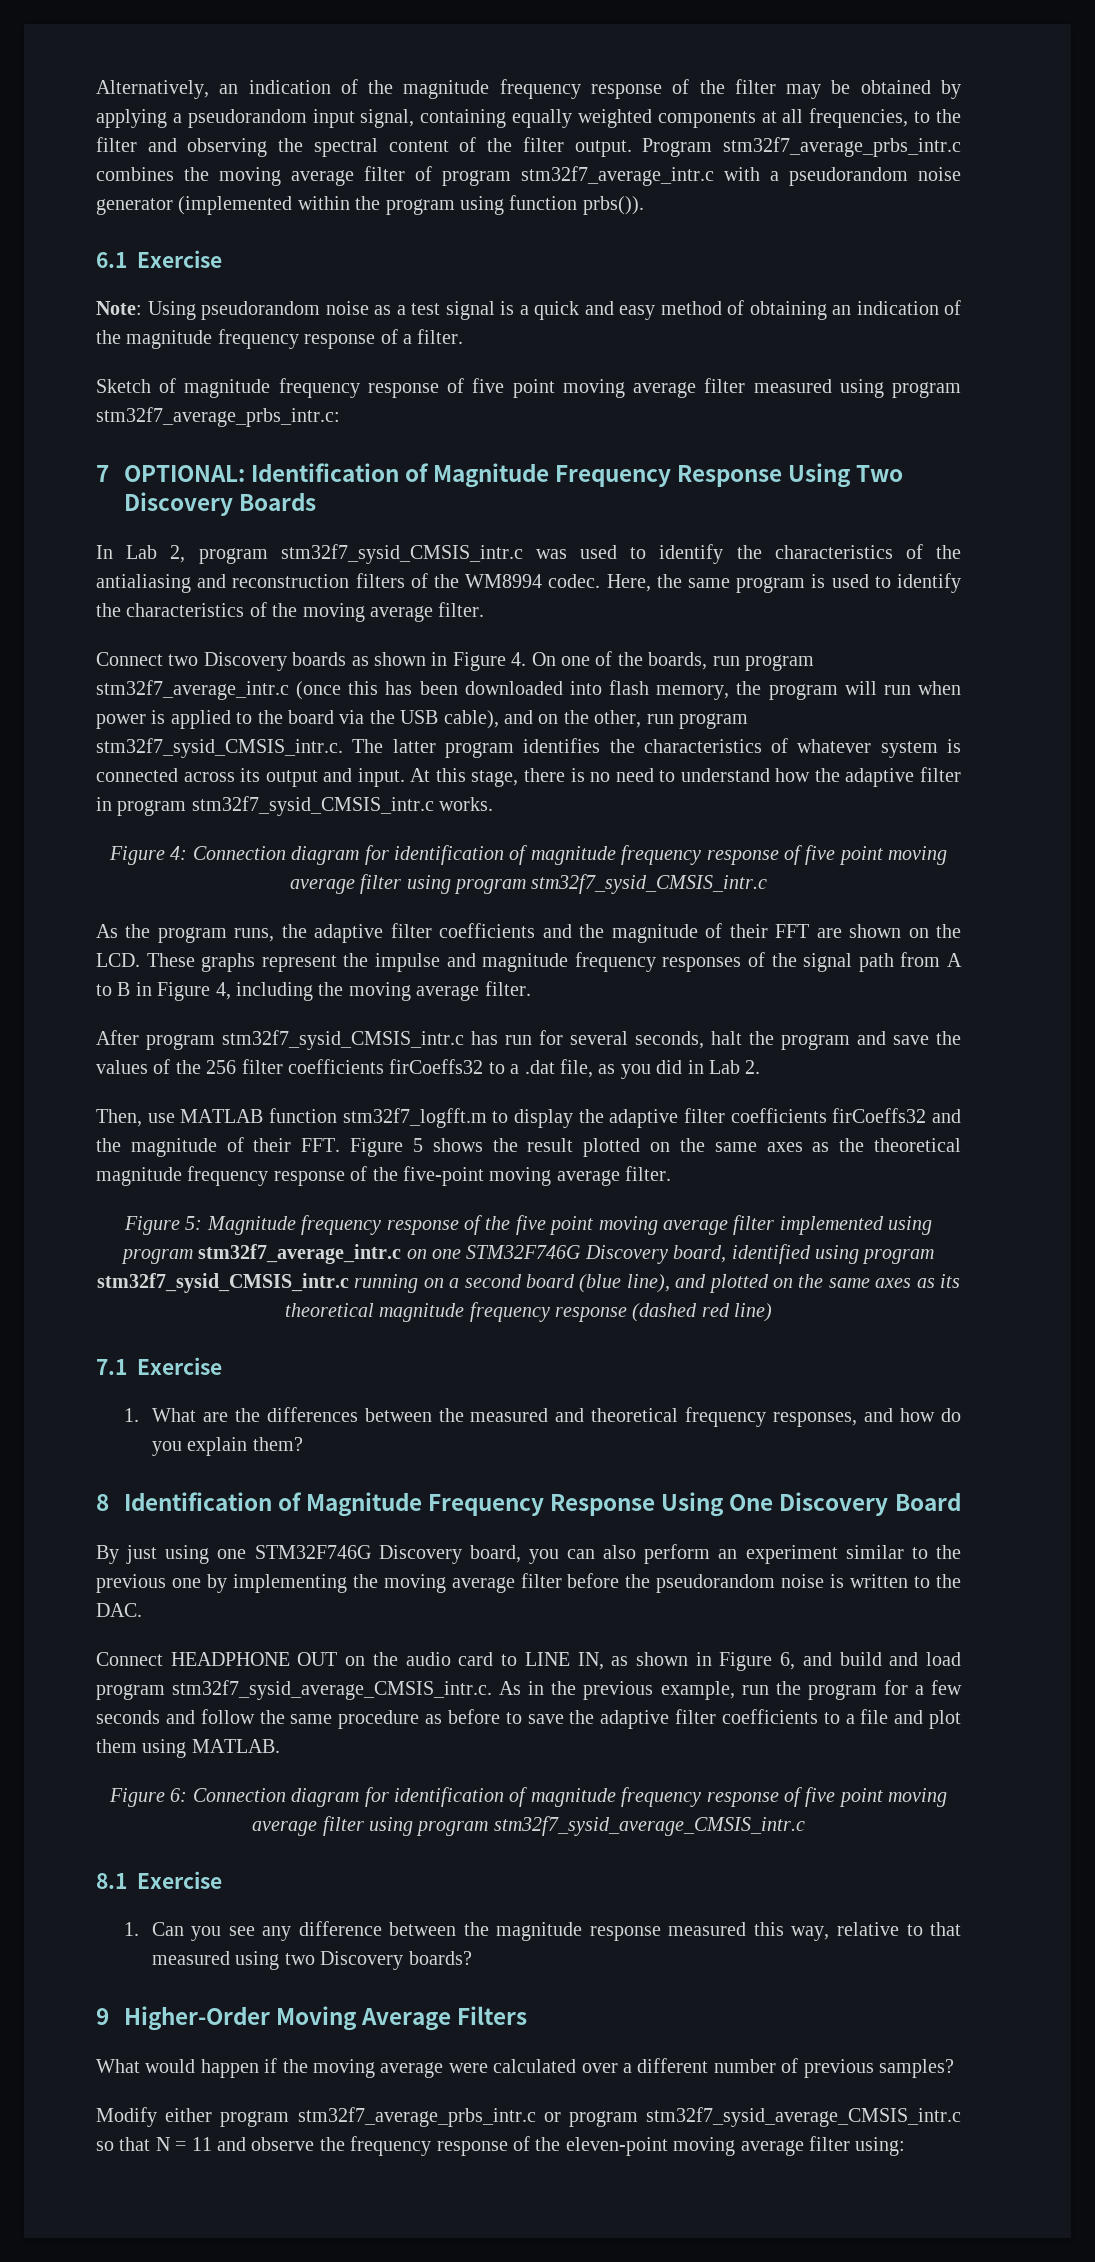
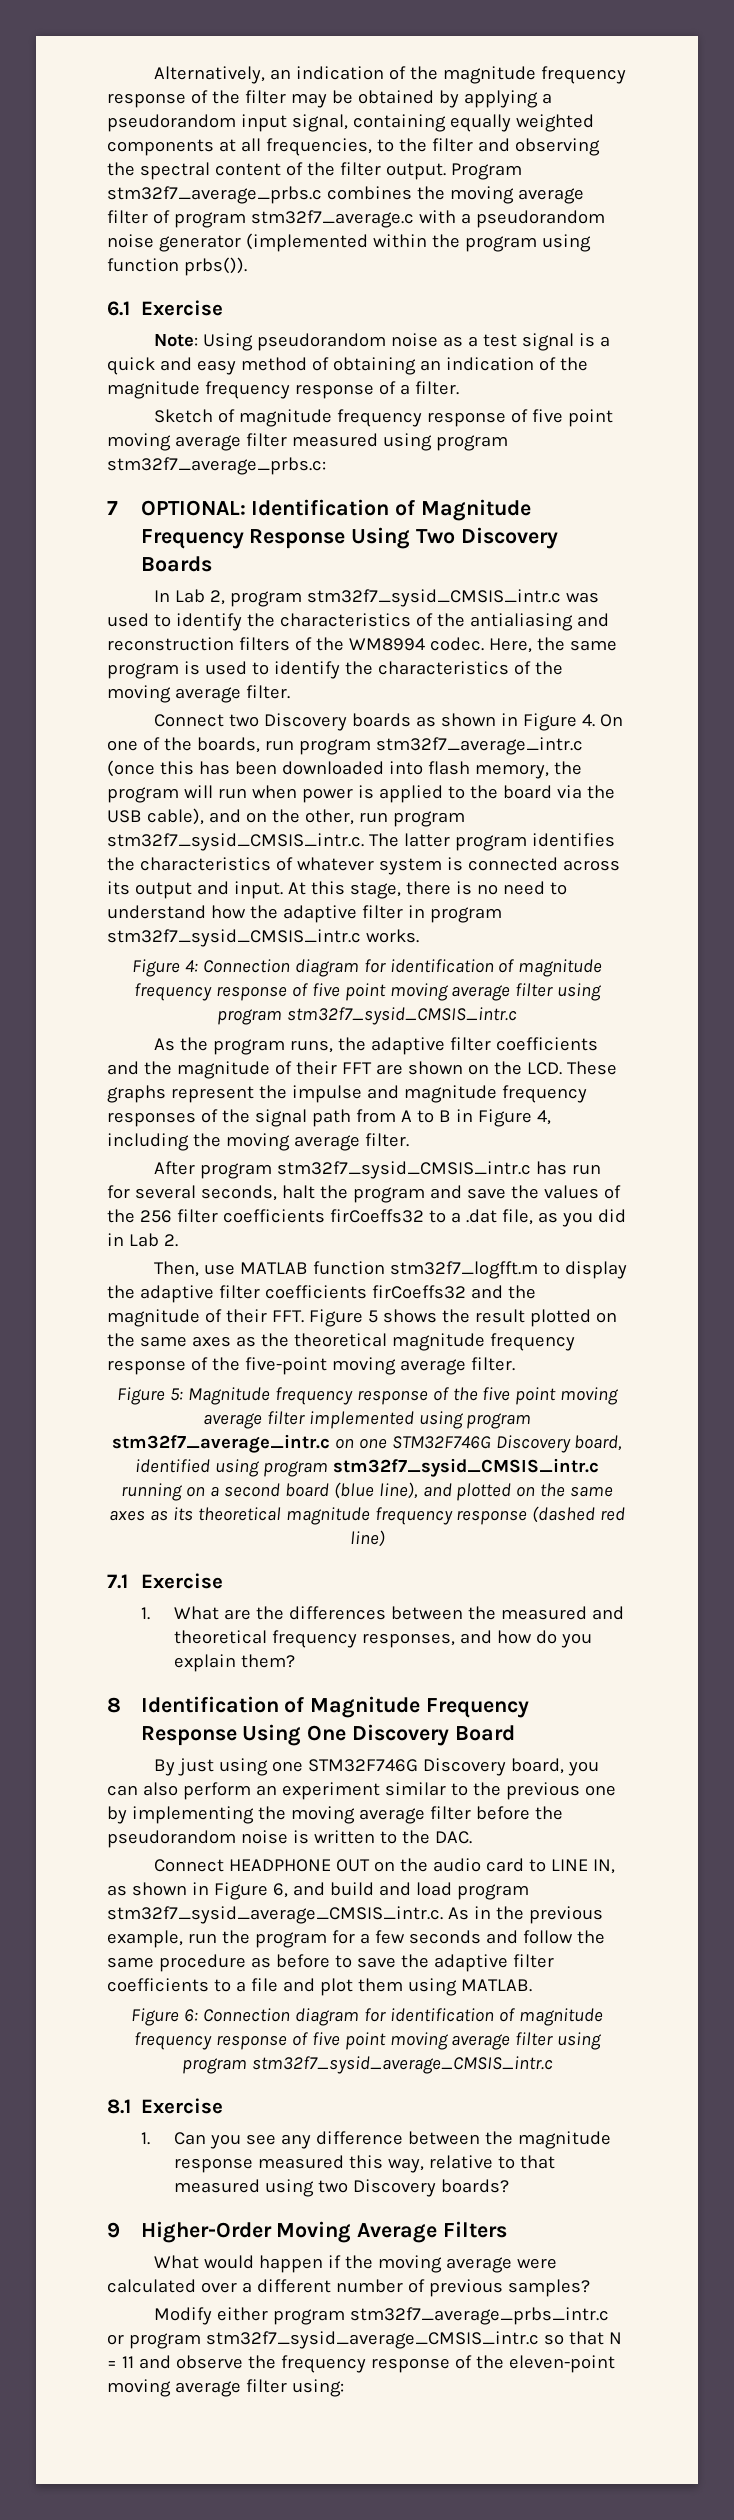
- Program stm32f7_average_prbs_intr.c combines the moving average filter of program stm32f7_average_intr.c with a pseudorandom noise generator (implemented within the program using function prbs()).
+ Program stm32f7_average_prbs.c combines the moving average filter of program stm32f7_average.c with a pseudorandom noise generator (implemented within the program using function prbs()).
- Sketch of magnitude frequency response of five point moving average filter measured using program stm32f7_average_prbs_intr.c:
+ Sketch of magnitude frequency response of five point moving average filter measured using program stm32f7_average_prbs.c:

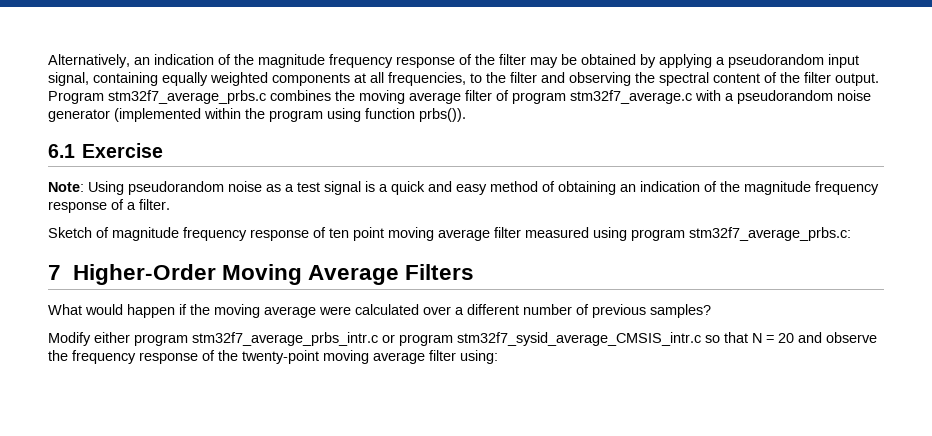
- Sketch of magnitude frequency response of five point moving average filter measured using program stm32f7_average_prbs.c:
+ Sketch of magnitude frequency response of ten point moving average filter measured using program stm32f7_average_prbs.c:
- 7 OPTIONAL: Identification of Magnitude Frequency Response Using Two Discovery Boards
- In Lab 2, program stm32f7_sysid_CMSIS_intr.c was used to identify the characteristics of the antialiasing and reconstruction filters of the WM8994 codec. Here, the same program is used to identify the characteristics of the moving average filter.
- Connect two Discovery boards as shown in Figure 4. On one of the boards, run program stm32f7_average_intr.c (once this has been downloaded into flash memory, the program will run when power is applied to the board via the USB cable), and on the other, run program stm32f7_sysid_CMSIS_intr.c. The latter program identifies the characteristics of whatever system is connected across its output and input. At this stage, there is no need to understand how the adaptive filter in program stm32f7_sysid_CMSIS_intr.c works.
- Figure 4: Connection diagram for identification of magnitude frequency response of five point moving average filter using program stm32f7_sysid_CMSIS_intr.c
- As the program runs, the adaptive filter coefficients and the magnitude of their FFT are shown on the LCD. These graphs represent the impulse and magnitude frequency responses of the signal path from A to B in Figure 4, including the moving average filter.
- After program stm32f7_sysid_CMSIS_intr.c has run for several seconds, halt the program and save the values of the 256 filter coefficients firCoeffs32 to a .dat file, as you did in Lab 2.
- Then, use MATLAB function stm32f7_logfft.m to display the adaptive filter coefficients firCoeffs32 and the magnitude of their FFT. Figure 5 shows the result plotted on the same axes as the theoretical magnitude frequency response of the five-point moving average filter.
- Figure 5: Magnitude frequency response of the five point moving average filter implemented using program stm32f7_average_intr.c on one STM32F746G Discovery board, identified using program stm32f7_sysid_CMSIS_intr.c running on a second board (blue line), and plotted on the same axes as its theoretical magnitude frequency response (dashed red line)
- 7.1 Exercise
- 1. What are the differences between the measured and theoretical frequency responses, and how do you explain them?
- 8 Identification of Magnitude Frequency Response Using One Discovery Board
- By just using one STM32F746G Discovery board, you can also perform an experiment similar to the previous one by implementing the moving average filter before the pseudorandom noise is written to the DAC.
- Connect HEADPHONE OUT on the audio card to LINE IN, as shown in Figure 6, and build and load program stm32f7_sysid_average_CMSIS_intr.c. As in the previous example, run the program for a few seconds and follow the same procedure as before to save the adaptive filter coefficients to a file and plot them using MATLAB.
- Figure 6: Connection diagram for identification of magnitude frequency response of five point moving average filter using program stm32f7_sysid_average_CMSIS_intr.c
- 8.1 Exercise
- 1. Can you see any difference between the magnitude response measured this way, relative to that measured using two Discovery boards?
- 9 Higher-Order Moving Average Filters
+ 7 Higher-Order Moving Average Filters
- Modify either program stm32f7_average_prbs_intr.c or program stm32f7_sysid_average_CMSIS_intr.c so that N = 11 and observe the frequency response of the eleven-point moving average filter using:
+ Modify either program stm32f7_average_prbs_intr.c or program stm32f7_sysid_average_CMSIS_intr.c so that N = 20 and observe the frequency response of the twenty-point moving average filter using:

